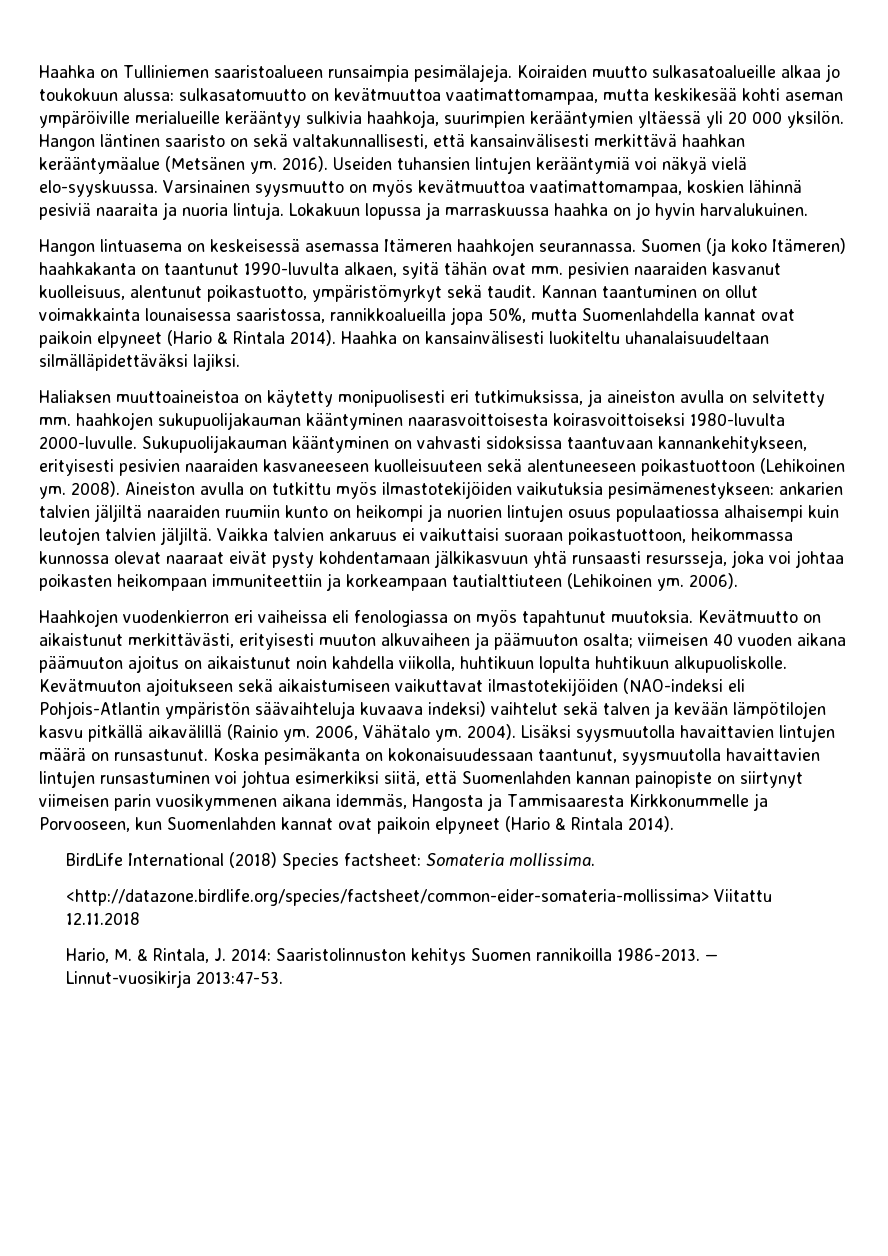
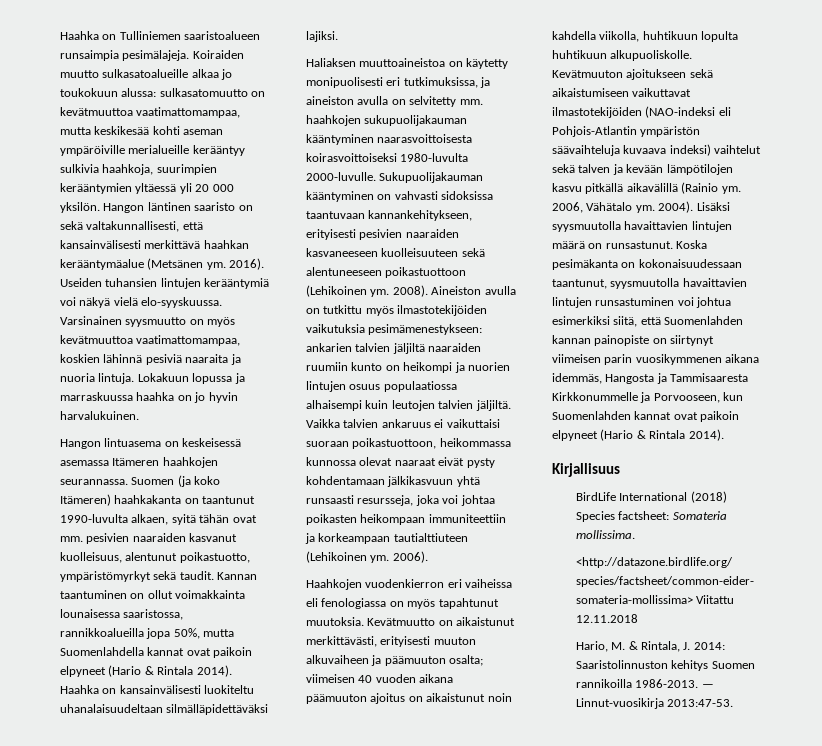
+ Kirjallisuus

